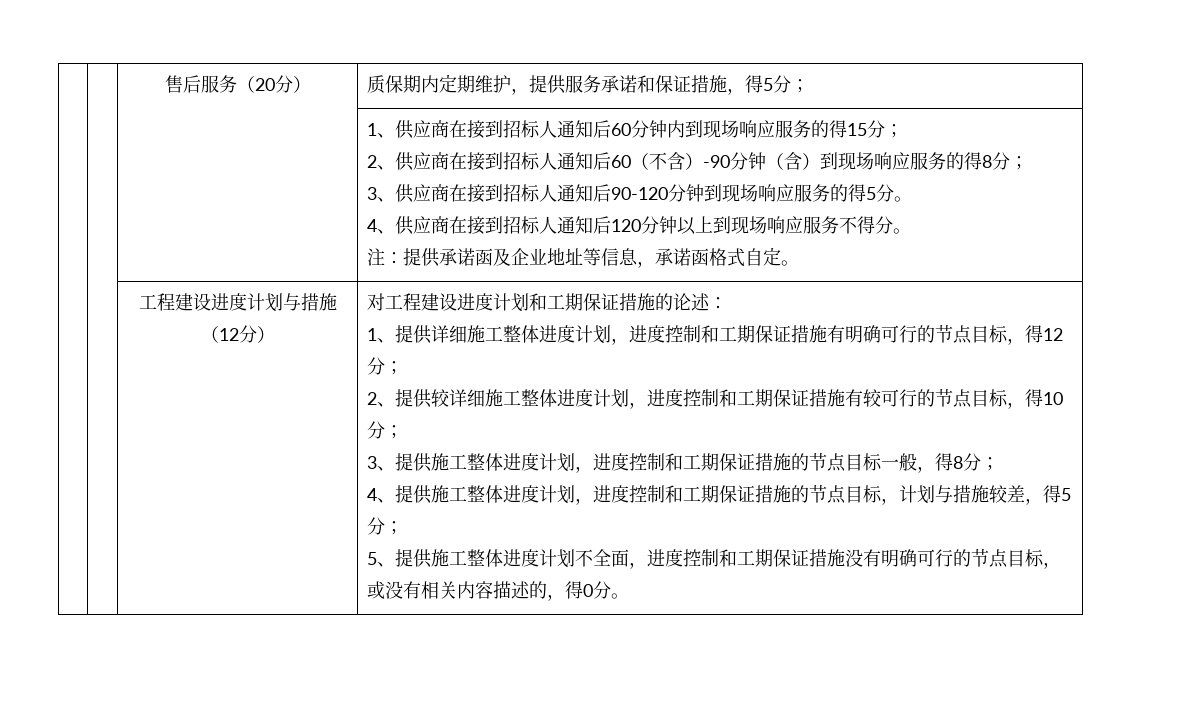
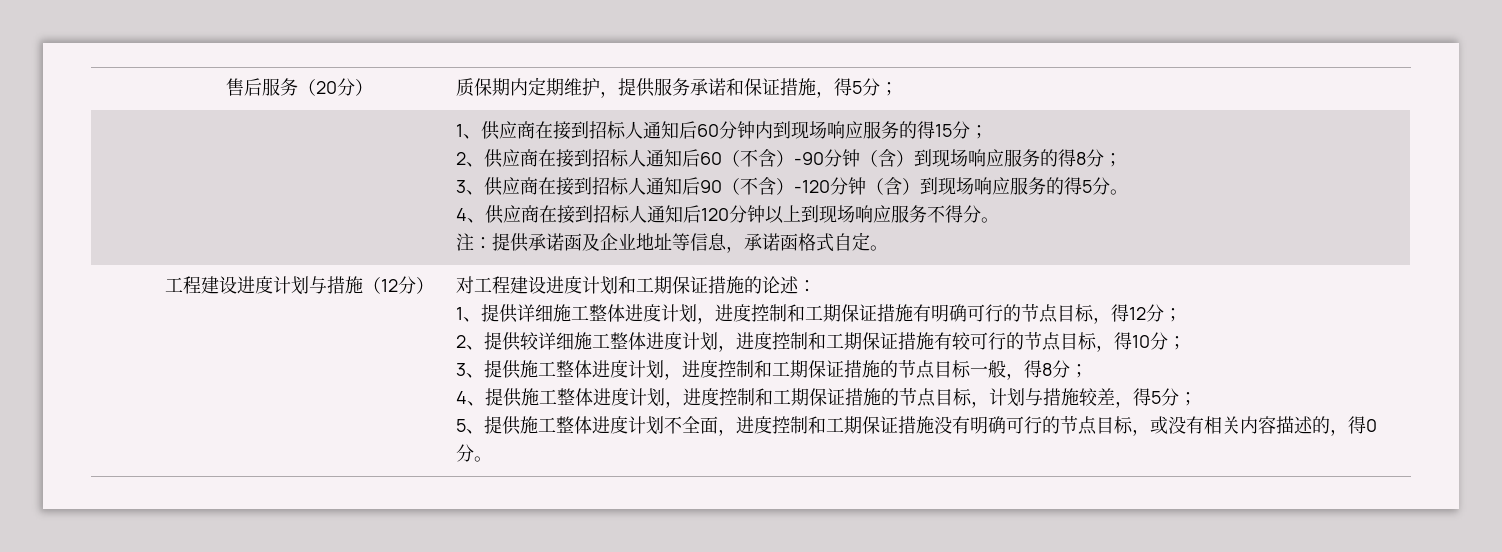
- 3、供应商在接到招标人通知后90-120分钟到现场响应服务的得5分。
+ 3、供应商在接到招标人通知后90（不含）-120分钟（含）到现场响应服务的得5分。

